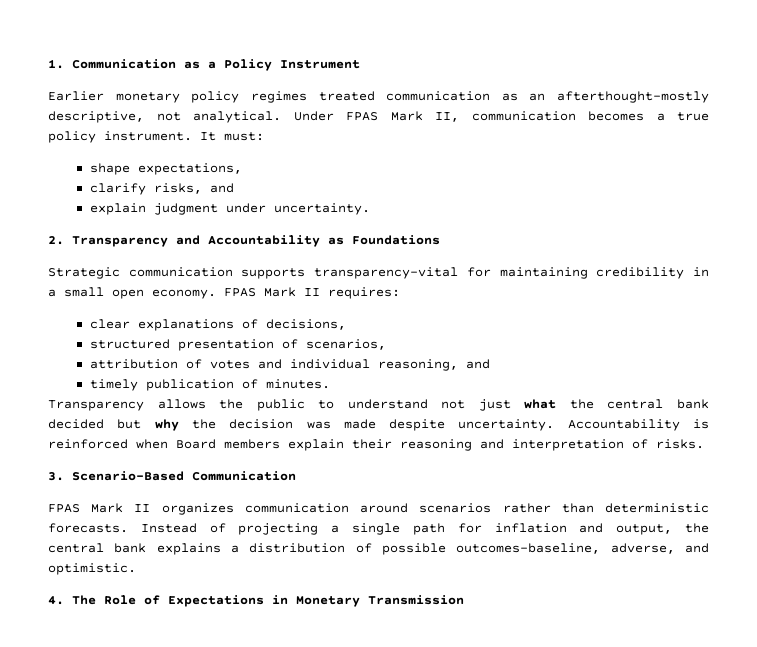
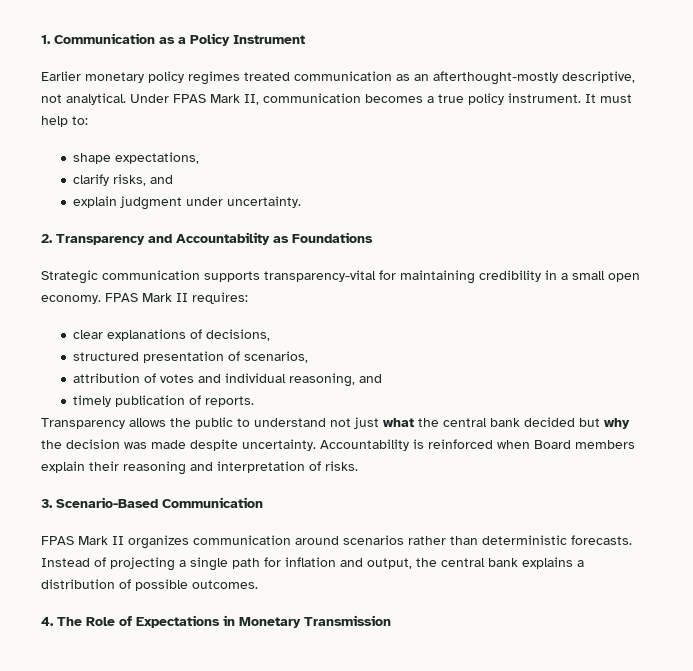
- It must:
+ It must help to:
- timely publication of minutes.
+ timely publication of reports.
- Instead of projecting a single path for inflation and output, the central bank explains a distribution of possible outcomes-baseline, adverse, and optimistic.
+ Instead of projecting a single path for inflation and output, the central bank explains a distribution of possible outcomes.

